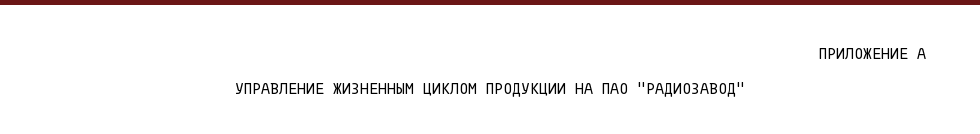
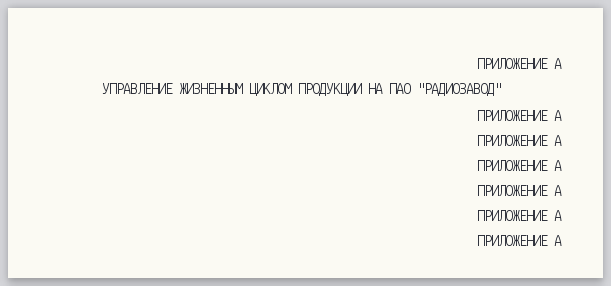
  УПРАВЛЕНИЕ ЖИЗНЕННЫМ ЦИКЛОМ ПРОДУКЦИИ НА ПАО "РАДИОЗАВОД"
+ ПРИЛОЖЕНИЕ А
+ ПРИЛОЖЕНИЕ А
+ ПРИЛОЖЕНИЕ А
+ ПРИЛОЖЕНИЕ А
+ ПРИЛОЖЕНИЕ А
+ ПРИЛОЖЕНИЕ А

